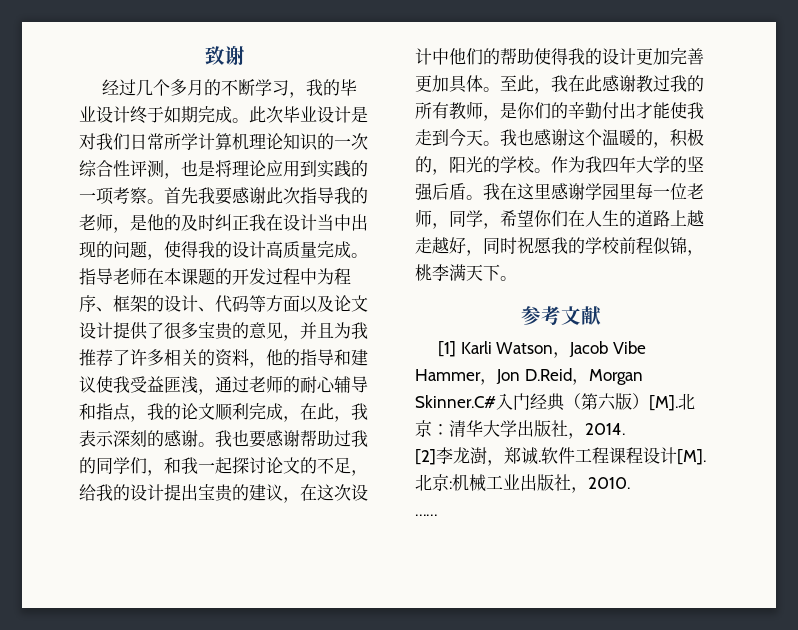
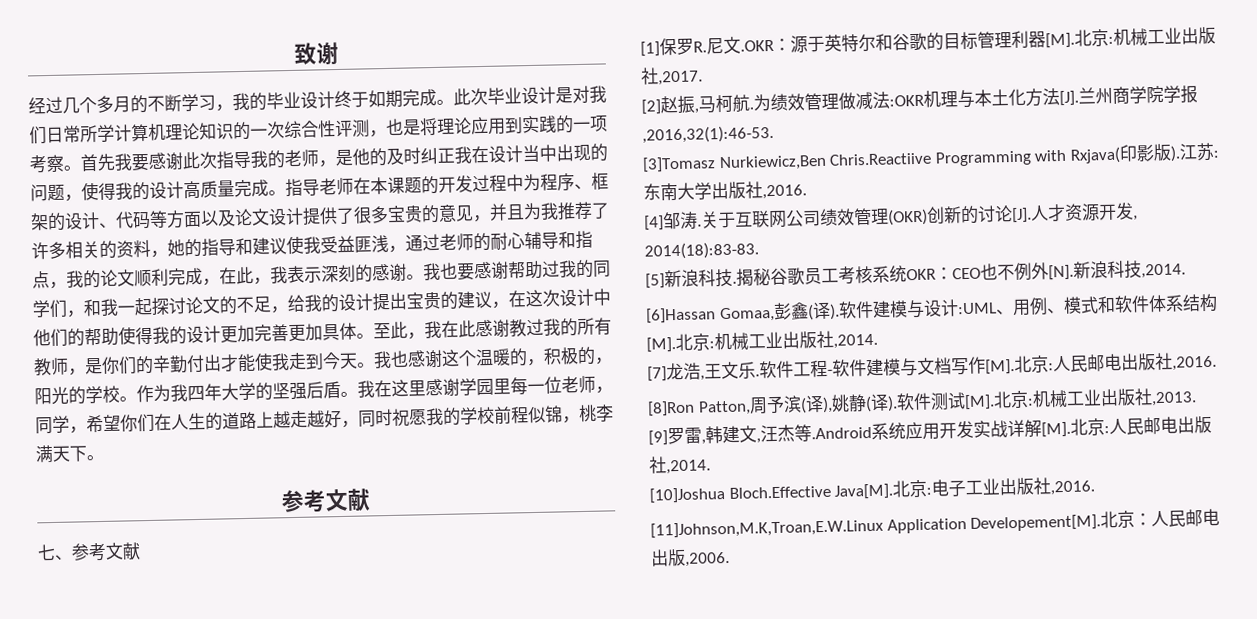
- 指导老师在本课题的开发过程中为程序、框架的设计、代码等方面以及论文设计提供了很多宝贵的意见，并且为我推荐了许多相关的资料，他的指导和建议使我受益匪浅，通过老师的耐心辅导和指点，我的论文顺利完成，在此，我表示深刻的感谢。
+ 指导老师在本课题的开发过程中为程序、框架的设计、代码等方面以及论文设计提供了很多宝贵的意见，并且为我推荐了许多相关的资料，她的指导和建议使我受益匪浅，通过老师的耐心辅导和指点，我的论文顺利完成，在此，我表示深刻的感谢。
- [1] Karli Watson，Jacob Vibe Hammer，Jon D.Reid，Morgan Skinner.C#入门经典（第六版）[M].北京：清华大学出版社，2014.
- [2]李龙澍，郑诚.软件工程课程设计[M].北京:机械工业出版社，2010.
- ……
+ 七、参考文献
+ [1]保罗R.尼文.OKR：源于英特尔和谷歌的目标管理利器[M].北京:机械工业出版社,2017.
+ [2]赵振,马柯航.为绩效管理做减法:OKR机理与本土化方法[J].兰州商学院学报,2016,32(1):46-53.
+ [3]Tomasz Nurkiewicz,Ben Chris.Reactiive Programming with Rxjava(印影版).江苏:东南大学出版社,2016.
+ [4]邹涛.关于互联网公司绩效管理(OKR)创新的讨论[J].人才资源开发, 2014(18):83-83.
+ [5]新浪科技.揭秘谷歌员工考核系统OKR：CEO也不例外[N].新浪科技,2014.
+ [6]Hassan Gomaa,彭鑫(译).软件建模与设计:UML、用例、模式和软件体系结构[M].北京:机械工业出版社,2014.
+ [7]龙浩,王文乐.软件工程-软件建模与文档写作[M].北京:人民邮电出版社,2016.
+ [8]Ron Patton,周予滨(译),姚静(译).软件测试[M].北京:机械工业出版社,2013.
+ [9]罗雷,韩建文,汪杰等.Android系统应用开发实战详解[M].北京:人民邮电出版社,2014.
+ [10]Joshua Bloch.Effective Java[M].北京:电子工业出版社,2016.
+ [11]Johnson,M.K,Troan,E.W.Linux Application Developement[M].北京：人民邮电出版,2006.

